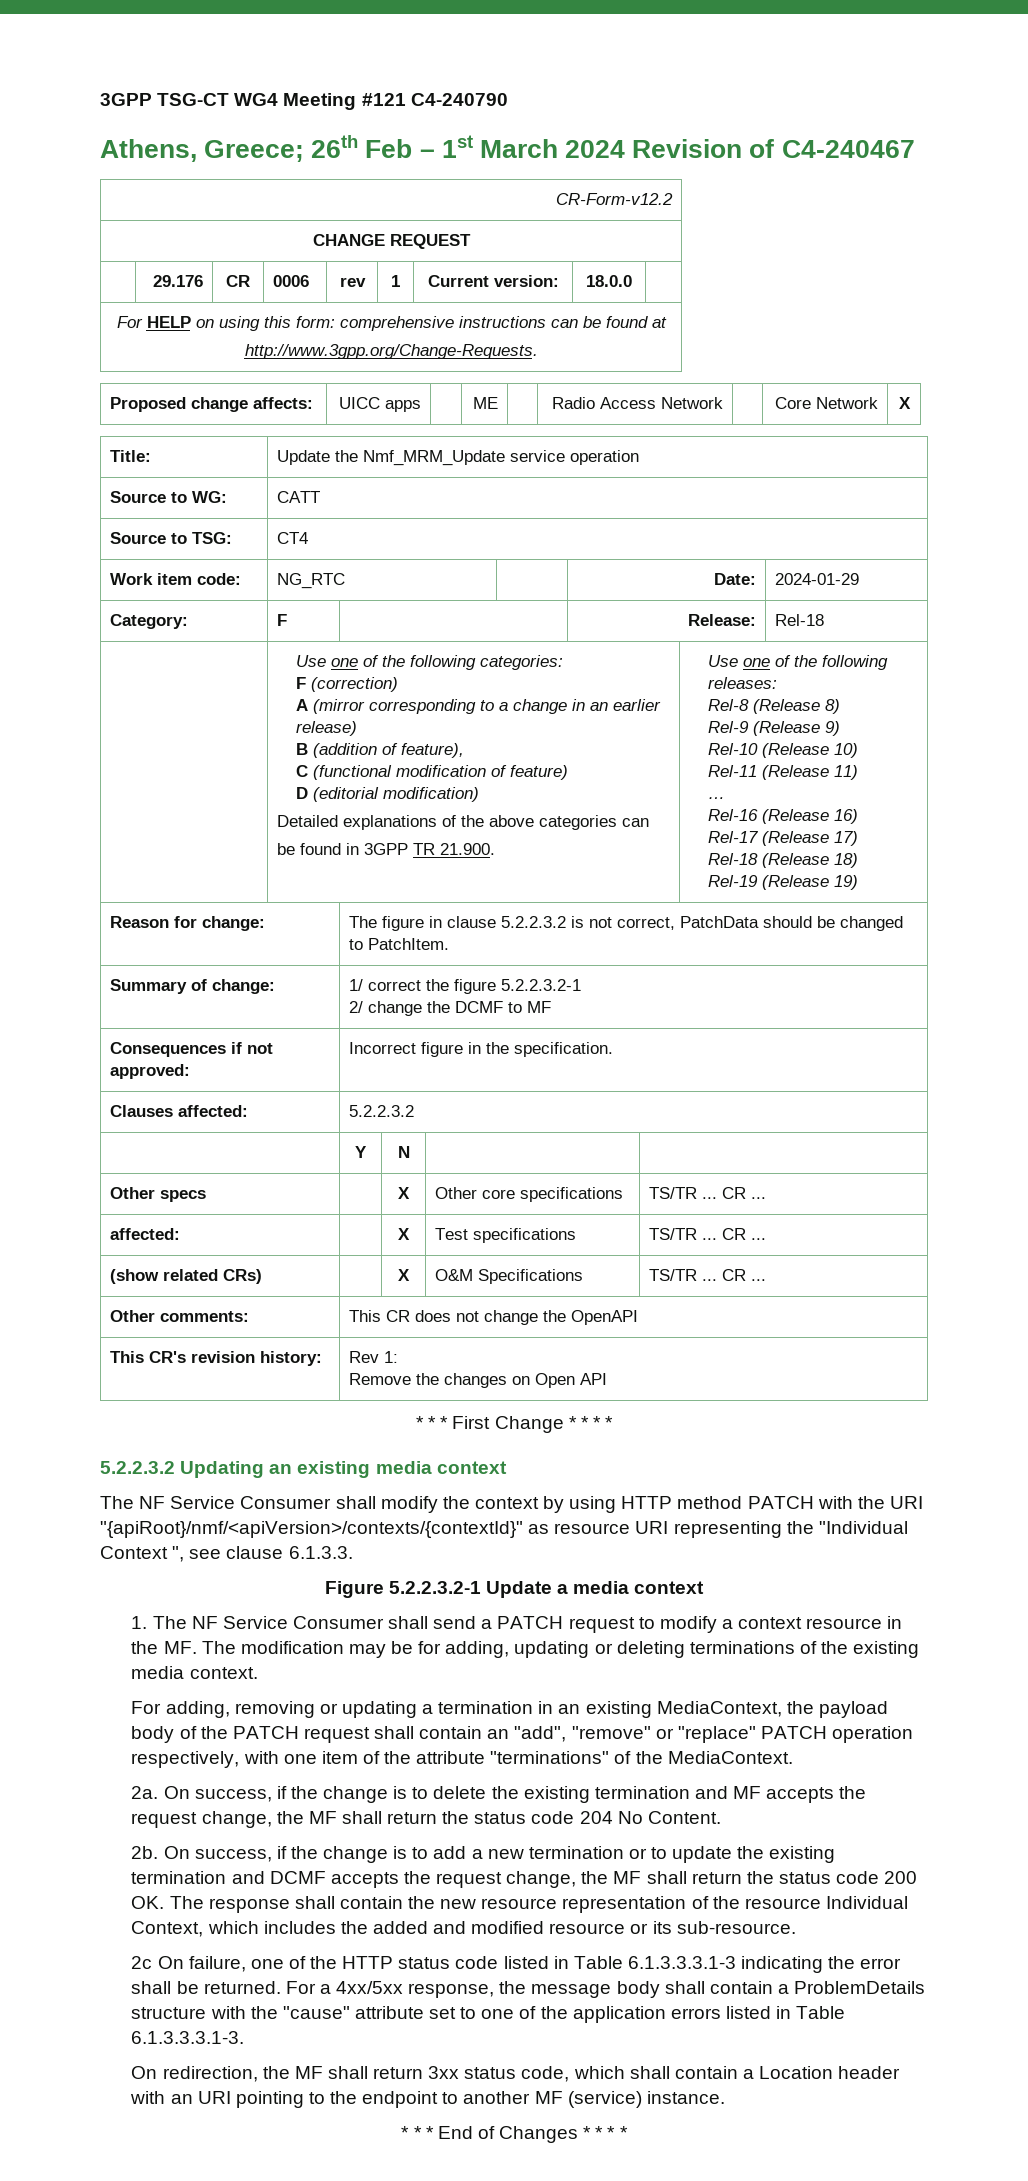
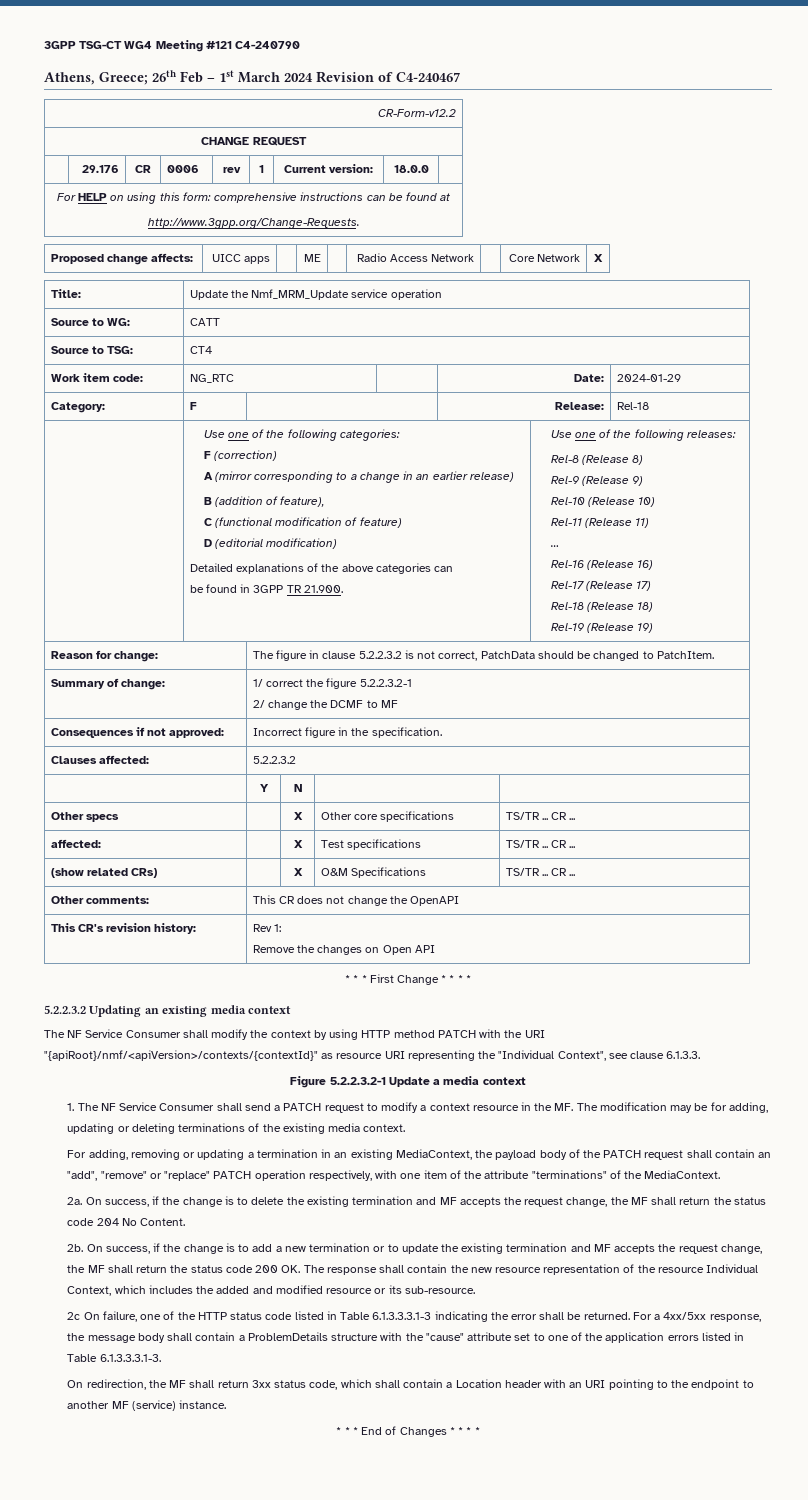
- The NF Service Consumer shall modify the context by using HTTP method PATCH with the URI "{apiRoot}/nmf/<apiVersion>/contexts/{contextId}" as resource URI representing the "Individual Context ", see clause 6.1.3.3.
+ The NF Service Consumer shall modify the context by using HTTP method PATCH with the URI "{apiRoot}/nmf/<apiVersion>/contexts/{contextId}" as resource URI representing the "Individual Context", see clause 6.1.3.3.
- On success, if the change is to add a new termination or to update the existing termination and DCMF accepts the request change, the MF shall return the status code 200 OK. The response shall contain the new resource representation of the resource Individual Context, which includes the added and modified resource or its sub-resource.
+ On success, if the change is to add a new termination or to update the existing termination and MF accepts the request change, the MF shall return the status code 200 OK. The response shall contain the new resource representation of the resource Individual Context, which includes the added and modified resource or its sub-resource.

